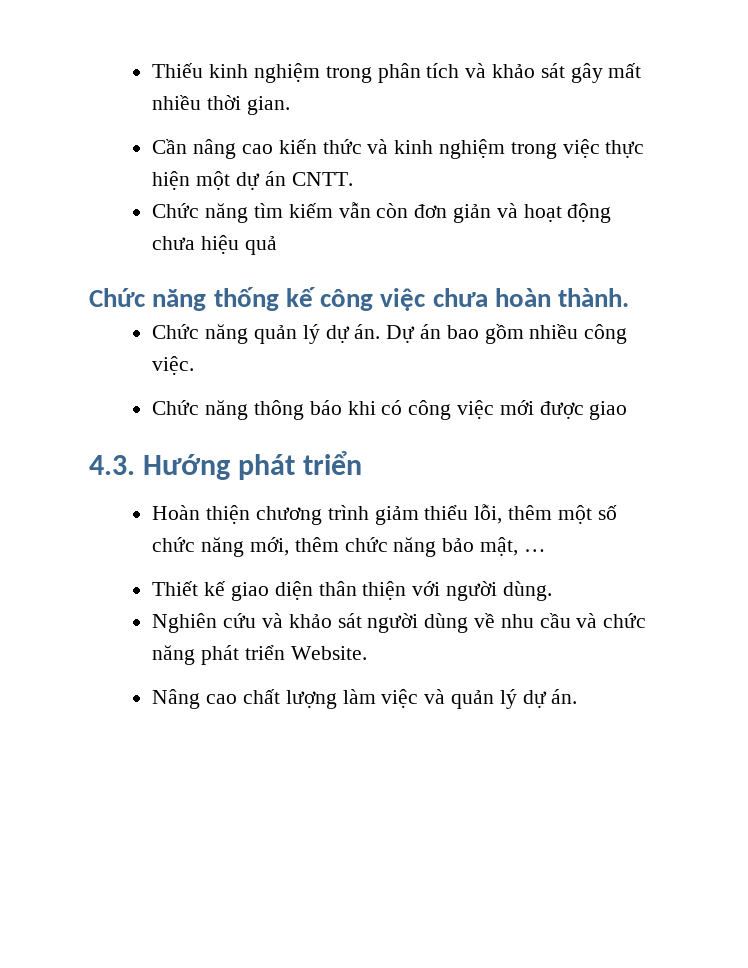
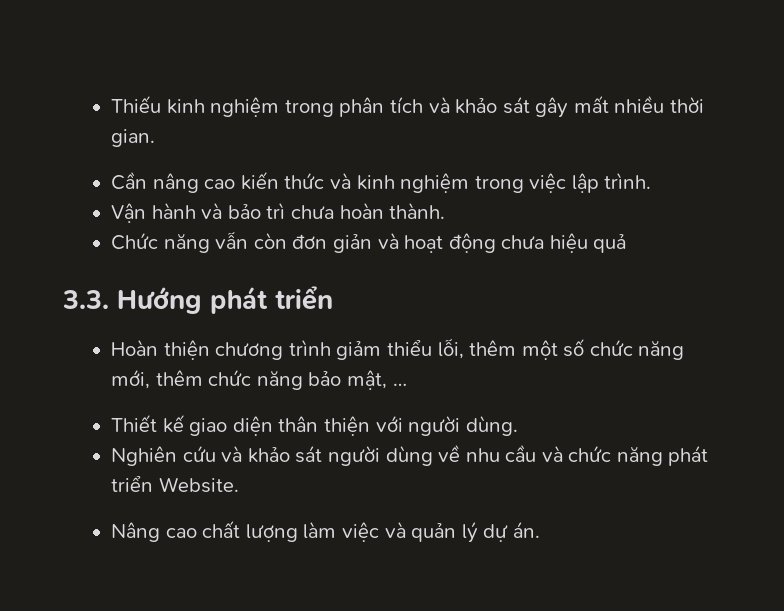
- Cần nâng cao kiến thức và kinh nghiệm trong việc thực hiện một dự án CNTT.
- Chức năng tìm kiếm vẫn còn đơn giản và hoạt động chưa hiệu quả
+ Cần nâng cao kiến thức và kinh nghiệm trong việc lập trình.
+ Vận hành và bảo trì chưa hoàn thành.
+ Chức năng vẫn còn đơn giản và hoạt động chưa hiệu quả
- Chức năng thống kế công việc chưa hoàn thành.
- Chức năng quản lý dự án. Dự án bao gồm nhiều công việc.
- Chức năng thông báo khi có công việc mới được giao
- 4.3. Hướng phát triển
+ 3.3. Hướng phát triển

